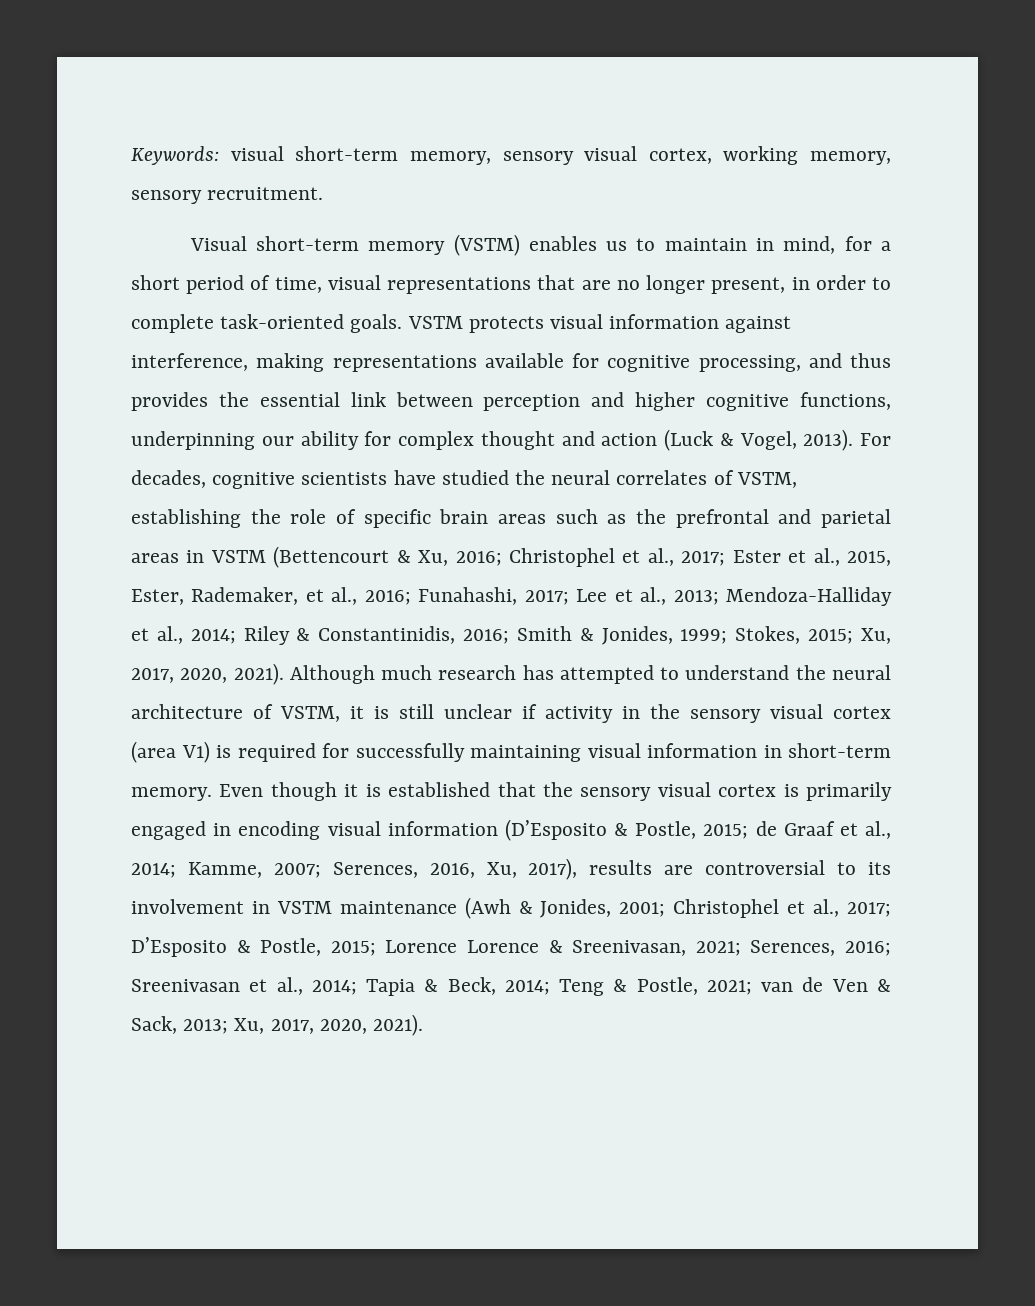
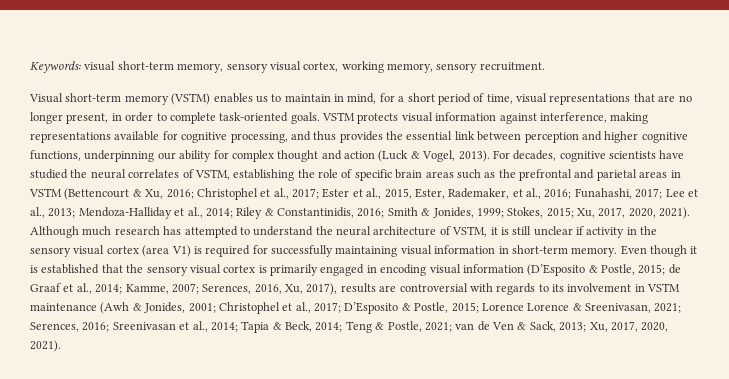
- Serences, 2016, Xu, 2017), results are controversial to its involvement in VSTM maintenance (Awh & Jonides, 2001;
+ Serences, 2016, Xu, 2017), results are controversial with regards to its involvement in VSTM maintenance (Awh & Jonides, 2001;

